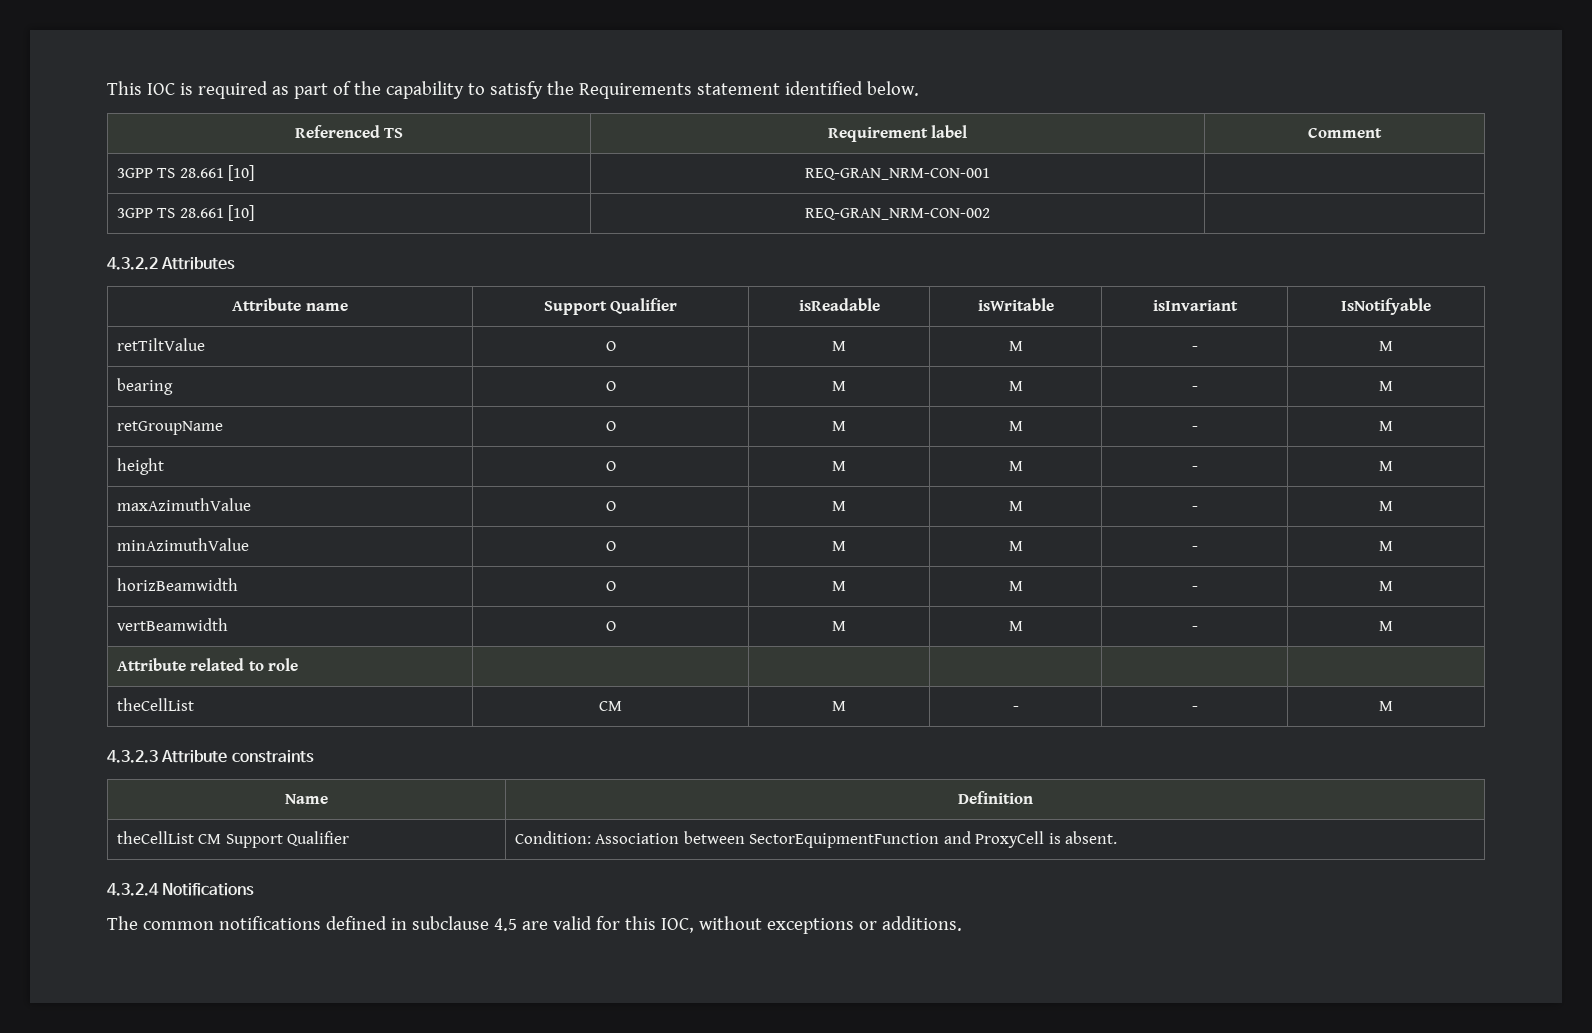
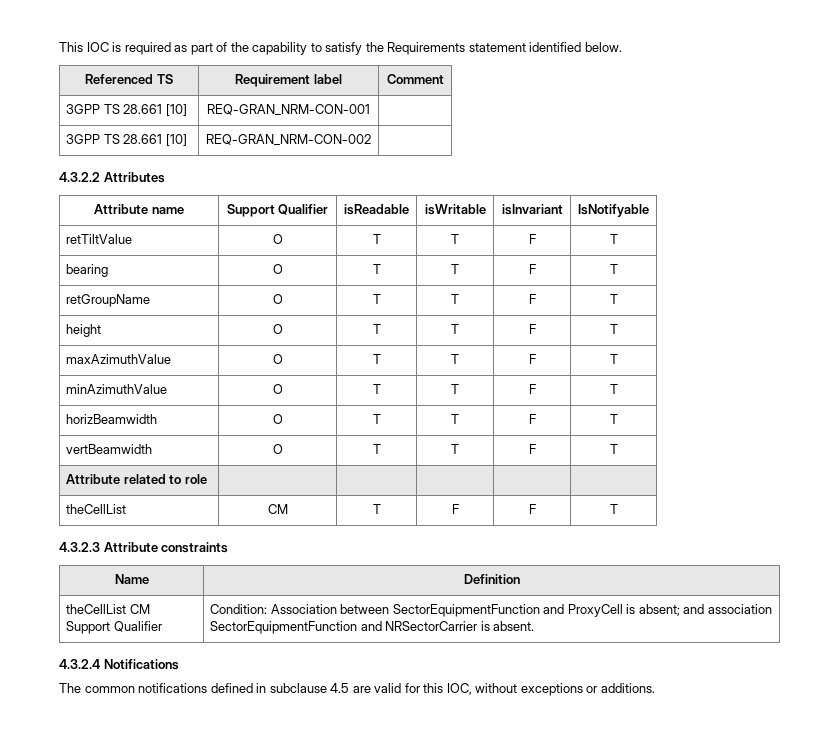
- retTiltValue | O | M | M | - | M
- bearing | O | M | M | - | M
- retGroupName | O | M | M | - | M
- height | O | M | M | - | M
- maxAzimuthValue | O | M | M | - | M
- minAzimuthValue | O | M | M | - | M
- horizBeamwidth | O | M | M | - | M
- vertBeamwidth | O | M | M | - | M
+ retTiltValue | O | T | T | F | T
+ bearing | O | T | T | F | T
+ retGroupName | O | T | T | F | T
+ height | O | T | T | F | T
+ maxAzimuthValue | O | T | T | F | T
+ minAzimuthValue | O | T | T | F | T
+ horizBeamwidth | O | T | T | F | T
+ vertBeamwidth | O | T | T | F | T
- theCellList | CM | M | - | - | M
+ theCellList | CM | T | F | F | T
- theCellList CM Support Qualifier | Condition: Association between SectorEquipmentFunction and ProxyCell is absent.
+ theCellList CM Support Qualifier | Condition: Association between SectorEquipmentFunction and ProxyCell is absent; and association SectorEquipmentFunction and NRSectorCarrier is absent.

